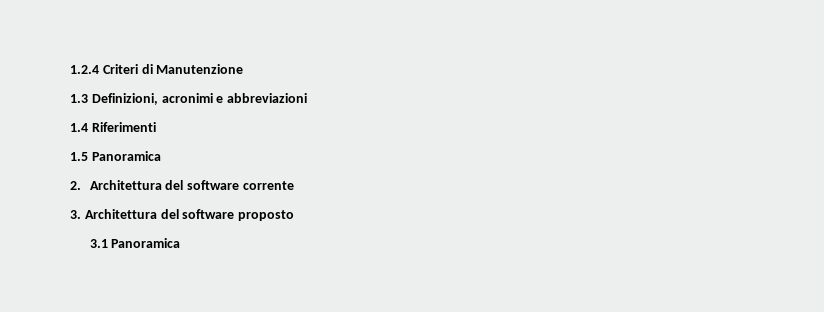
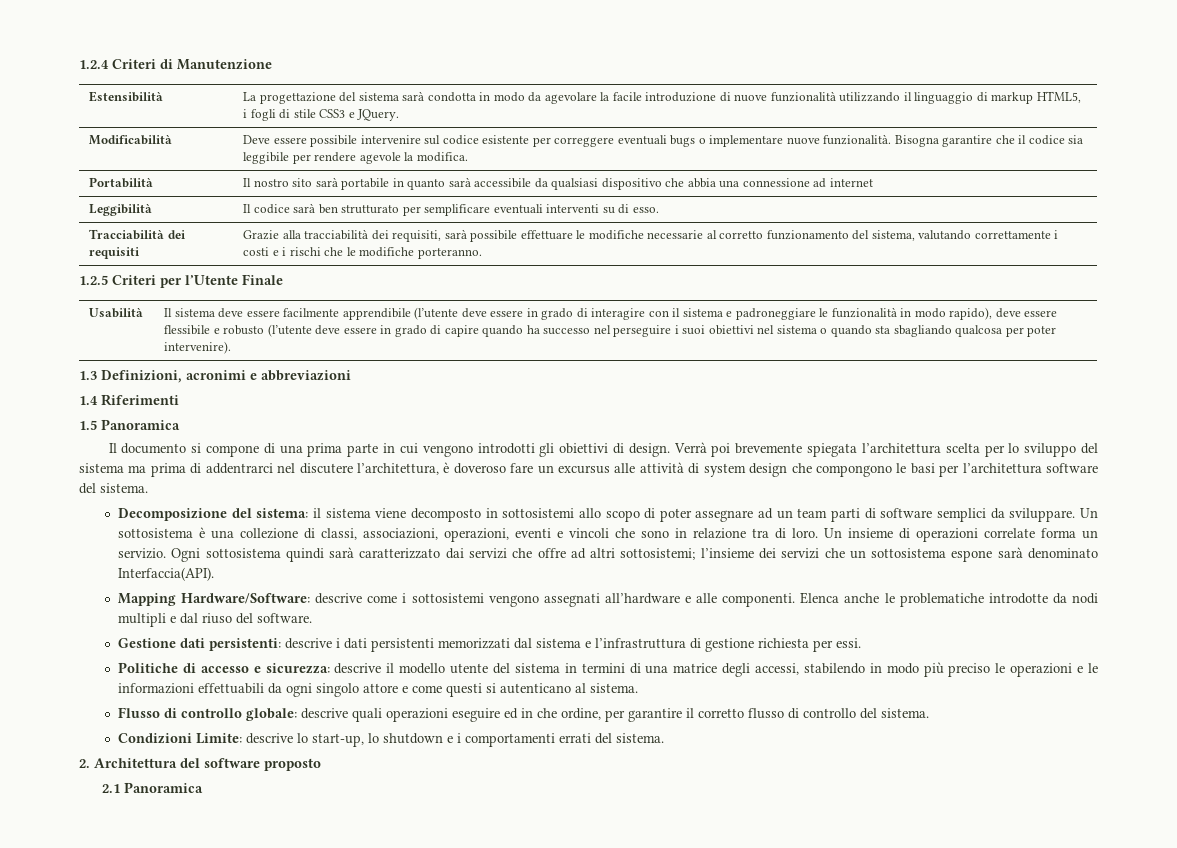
+ Estensibilità | La progettazione del sistema sarà condotta in modo da agevolare la facile introduzione di nuove funzionalità utilizzando il linguaggio di markup HTML5, i fogli di stile CSS3 e JQuery.
+ Modificabilità | Deve essere possibile intervenire sul codice esistente per correggere eventuali bugs o implementare nuove funzionalità. Bisogna garantire che il codice sia leggibile per rendere agevole la modifica.
+ Portabilità | Il nostro sito sarà portabile in quanto sarà accessibile da qualsiasi dispositivo che abbia una connessione ad internet
+ Leggibilità | Il codice sarà ben strutturato per semplificare eventuali interventi su di esso.
+ Tracciabilità dei requisiti | Grazie alla tracciabilità dei requisiti, sarà possibile effettuare le modifiche necessarie al corretto funzionamento del sistema, valutando correttamente i costi e i rischi che le modifiche porteranno.
+ 1.2.5 Criteri per l’Utente Finale
+ Usabilità | Il sistema deve essere facilmente apprendibile (l’utente deve essere in grado di interagire con il sistema e padroneggiare le funzionalità in modo rapido), deve essere flessibile e robusto (l’utente deve essere in grado di capire quando ha successo nel perseguire i suoi obiettivi nel sistema o quando sta sbagliando qualcosa per poter intervenire).
- 2. Architettura del software corrente
- 3. Architettura del software proposto
+ Il documento si compone di una prima parte in cui vengono introdotti gli obiettivi di design. Verrà poi brevemente spiegata l’architettura scelta per lo sviluppo del sistema ma prima di addentrarci nel discutere l’architettura, è doveroso fare un excursus alle attività di system design che compongono le basi per l’architettura software del sistema.
+ Decomposizione del sistema: il sistema viene decomposto in sottosistemi allo scopo di poter assegnare ad un team parti di software semplici da sviluppare. Un sottosistema è una collezione di classi, associazioni, operazioni, eventi e vincoli che sono in relazione tra di loro. Un insieme di operazioni correlate forma un servizio. Ogni sottosistema quindi sarà caratterizzato dai servizi che offre ad altri sottosistemi; l’insieme dei servizi che un sottosistema espone sarà denominato Interfaccia(API).
+ Mapping Hardware/Software: descrive come i sottosistemi vengono assegnati all’hardware e alle componenti. Elenca anche le problematiche introdotte da nodi multipli e dal riuso del software.
+ Gestione dati persistenti: descrive i dati persistenti memorizzati dal sistema e l’infrastruttura di gestione richiesta per essi.
+ Politiche di accesso e sicurezza: descrive il modello utente del sistema in termini di una matrice degli accessi, stabilendo in modo più preciso le operazioni e le informazioni effettuabili da ogni singolo attore e come questi si autenticano al sistema.
+ Flusso di controllo globale: descrive quali operazioni eseguire ed in che ordine, per garantire il corretto flusso di controllo del sistema.
+ Condizioni Limite: descrive lo start-up, lo shutdown e i comportamenti errati del sistema.
+ 2. Architettura del software proposto
- 3.1 Panoramica
+ 2.1 Panoramica

